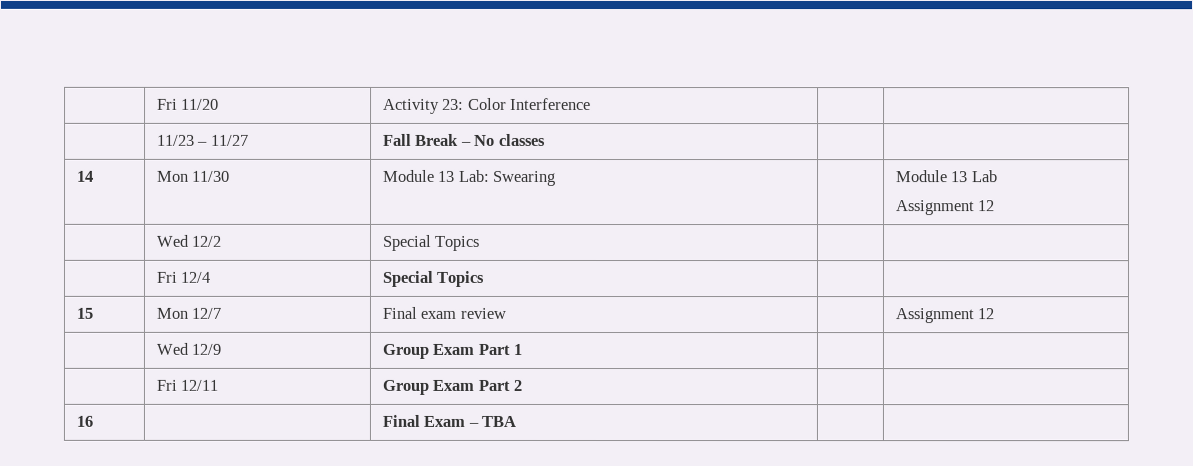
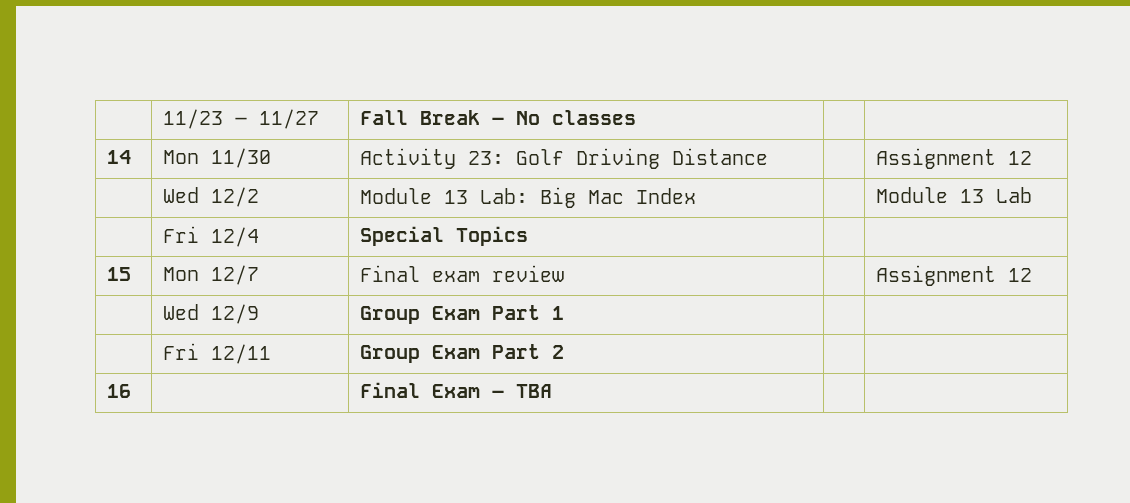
- | Fri 11/20 | Activity 23: Color Interference | |
- 14 | Mon 11/30 | Module 13 Lab: Swearing | | Module 13 Lab
- Assignment 12
- | Wed 12/2 | Special Topics | |
+ 14 | Mon 11/30 | Activity 23: Golf Driving Distance | | Assignment 12
+ | Wed 12/2 | Module 13 Lab: Big Mac Index | | Module 13 Lab

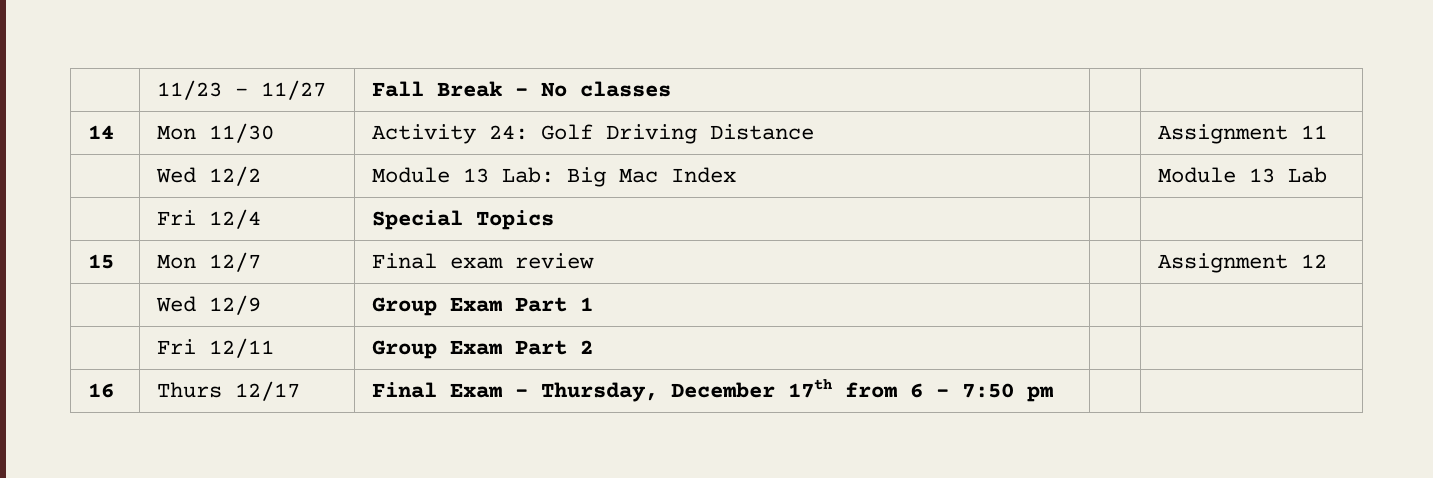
- 14 | Mon 11/30 | Activity 23: Golf Driving Distance | | Assignment 12
+ 14 | Mon 11/30 | Activity 24: Golf Driving Distance | | Assignment 11
- 16 | | Final Exam – TBA | |
+ 16 | Thurs 12/17 | Final Exam – Thursday, December 17th from 6 – 7:50 pm | |

